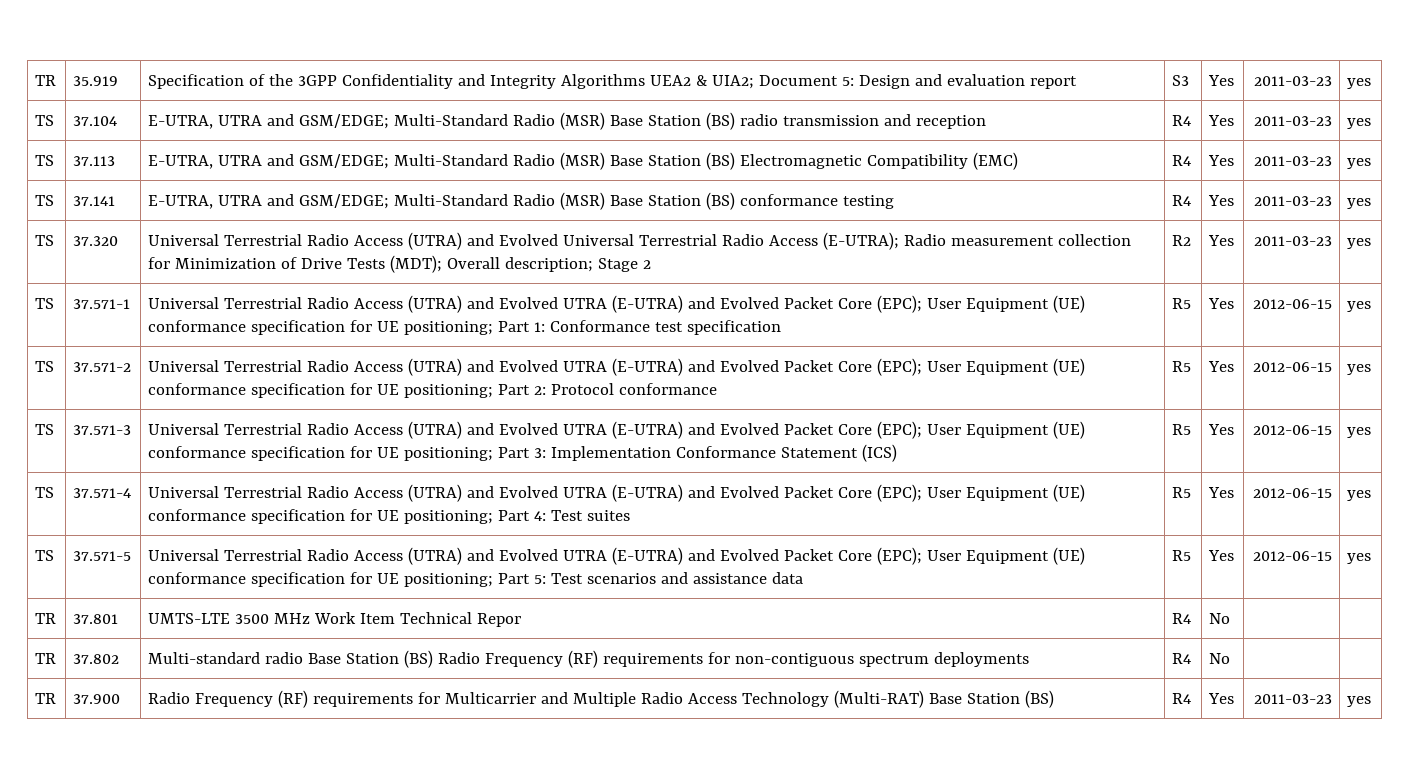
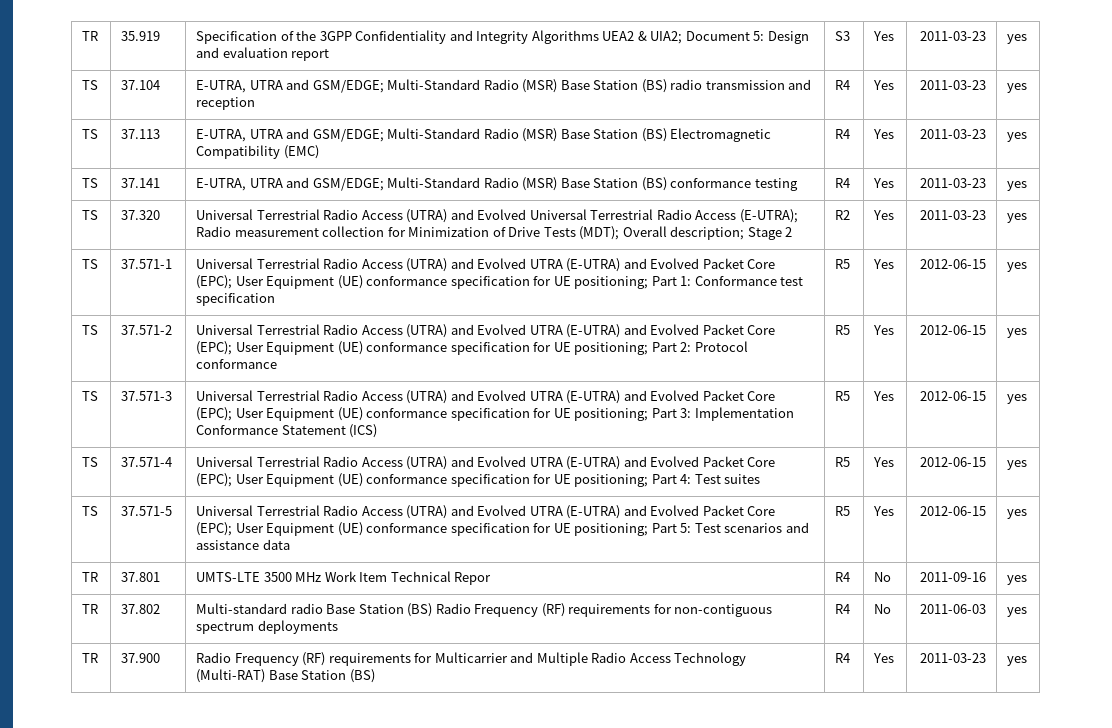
- TR | 37.801 | UMTS-LTE 3500 MHz Work Item Technical Repor | R4 | No | |
+ TR | 37.801 | UMTS-LTE 3500 MHz Work Item Technical Repor | R4 | No | 2011-09-16 | yes
- TR | 37.802 | Multi-standard radio Base Station (BS) Radio Frequency (RF) requirements for non-contiguous spectrum deployments | R4 | No | |
+ TR | 37.802 | Multi-standard radio Base Station (BS) Radio Frequency (RF) requirements for non-contiguous spectrum deployments | R4 | No | 2011-06-03 | yes

